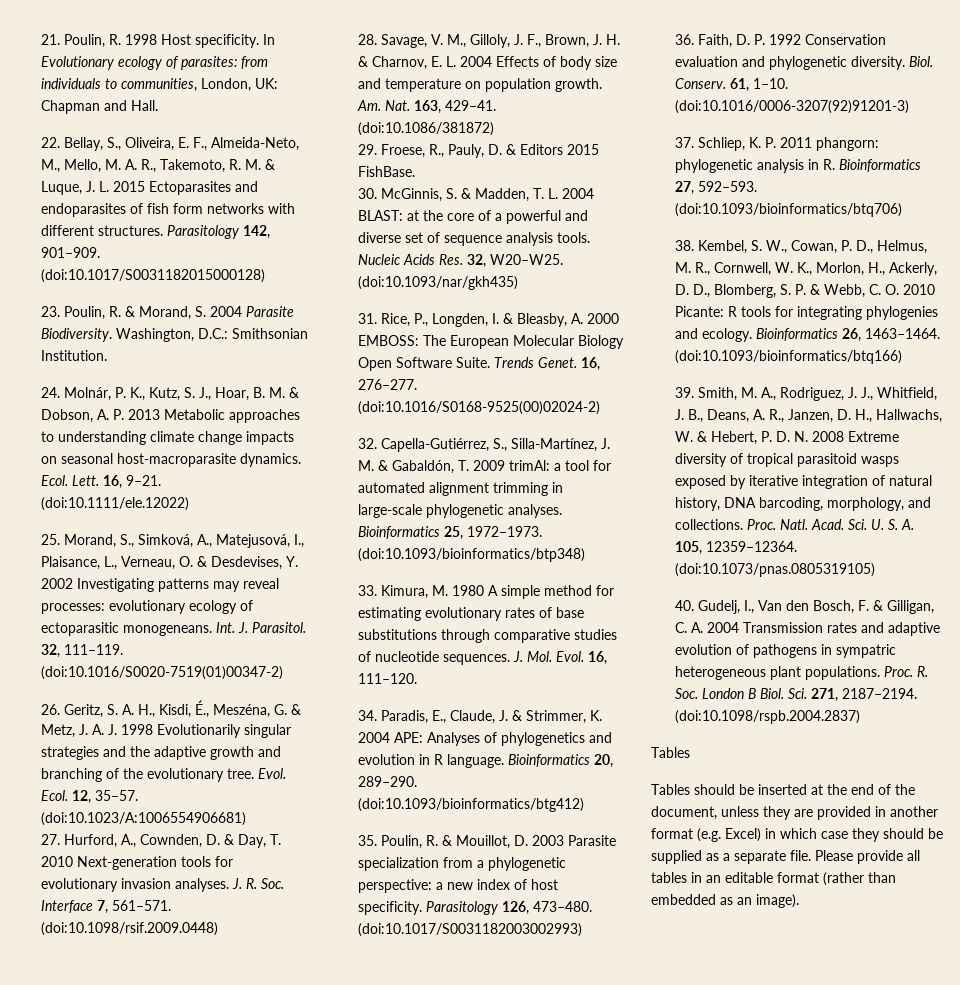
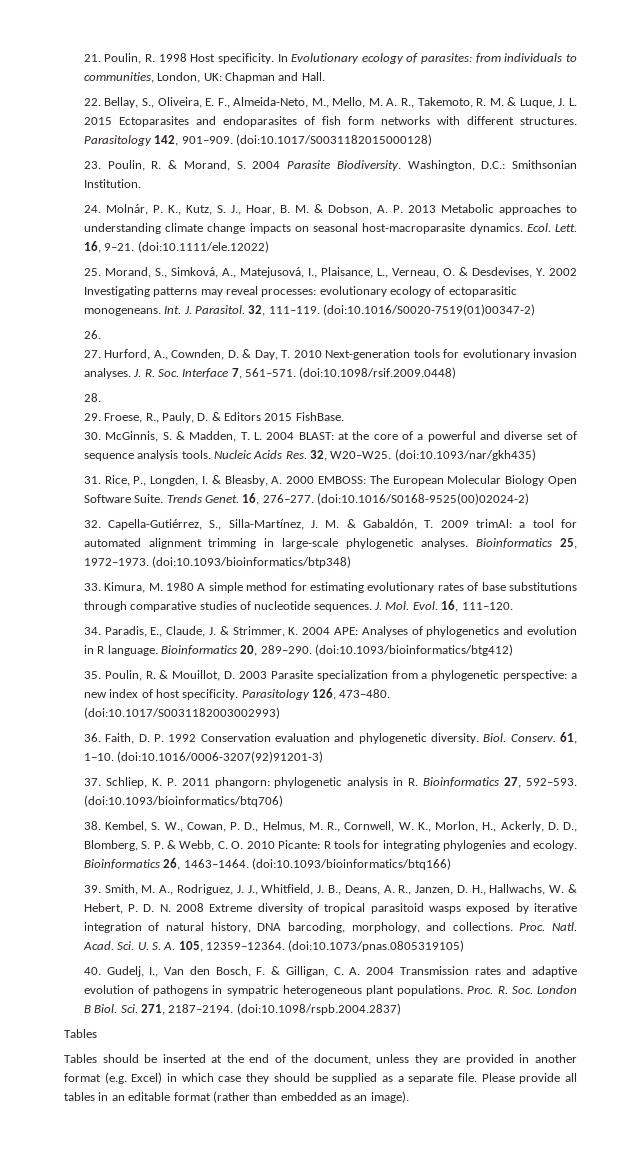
- 26. Geritz, S. A. H., Kisdi, É., Meszéna, G. & Metz, J. A. J. 1998 Evolutionarily singular strategies and the adaptive growth and branching of the evolutionary tree. Evol. Ecol. 12, 35–57. (doi:10.1023/A:1006554906681)
+ 26.
- 28. Savage, V. M., Gilloly, J. F., Brown, J. H. & Charnov, E. L. 2004 Effects of body size and temperature on population growth. Am. Nat. 163, 429–41. (doi:10.1086/381872)
+ 28.

